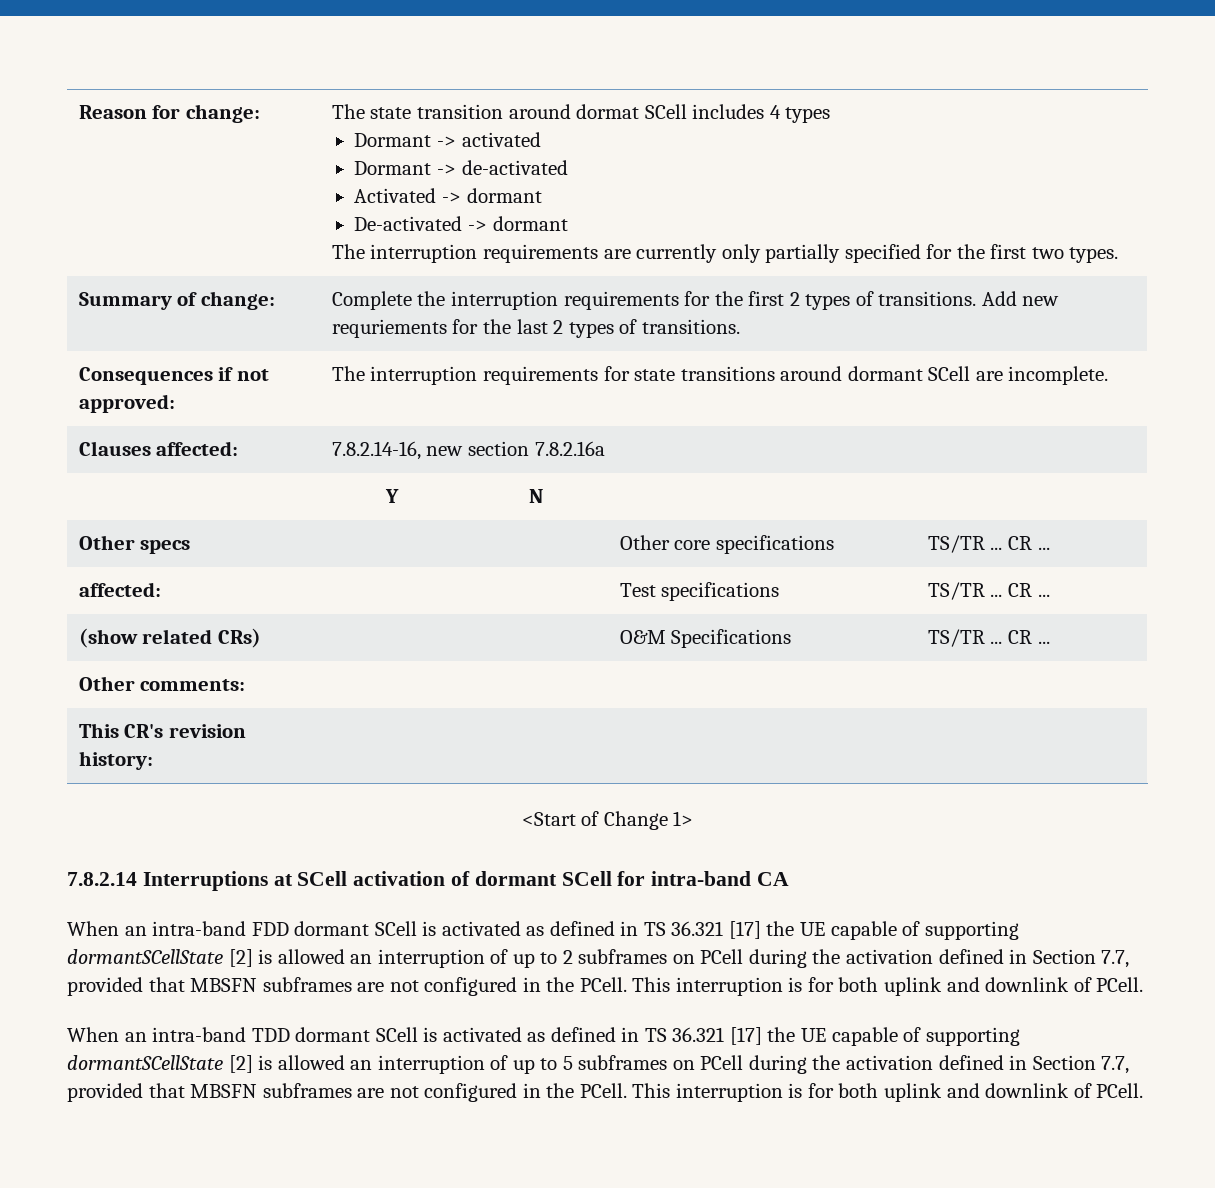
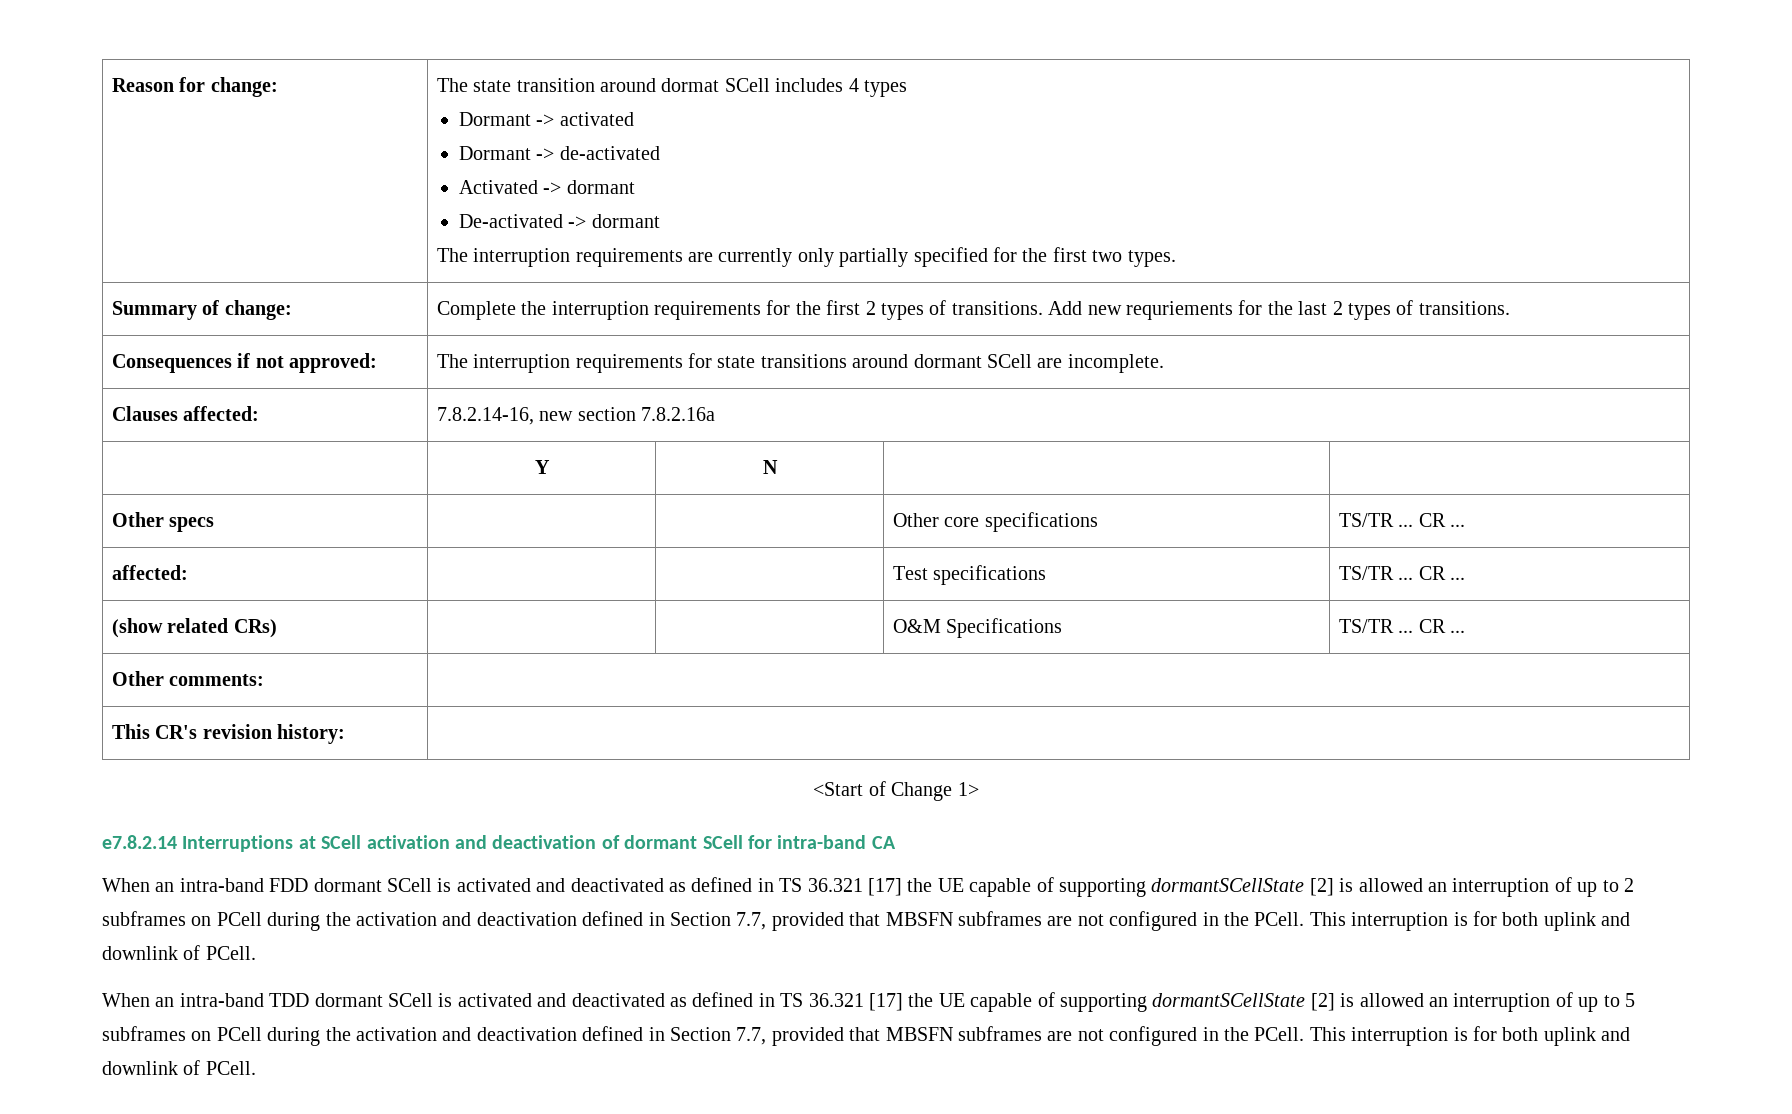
- 7.8.2.14 Interruptions at SCell activation of dormant SCell for intra-band CA
+ e7.8.2.14 Interruptions at SCell activation and deactivation of dormant SCell for intra-band CA
- When an intra-band FDD dormant SCell is activated as defined in TS 36.321 [17] the UE capable of supporting dormantSCellState [2] is allowed an interruption of up to 2 subframes on PCell during the activation defined in Section 7.7, provided that MBSFN subframes are not configured in the PCell.
+ When an intra-band FDD dormant SCell is activated and deactivated as defined in TS 36.321 [17] the UE capable of supporting dormantSCellState [2] is allowed an interruption of up to 2 subframes on PCell during the activation and deactivation defined in Section 7.7, provided that MBSFN subframes are not configured in the PCell.
- When an intra-band TDD dormant SCell is activated as defined in TS 36.321 [17] the UE capable of supporting dormantSCellState [2] is allowed an interruption of up to 5 subframes on PCell during the activation defined in Section 7.7, provided that MBSFN subframes are not configured in the PCell.
+ When an intra-band TDD dormant SCell is activated and deactivated as defined in TS 36.321 [17] the UE capable of supporting dormantSCellState [2] is allowed an interruption of up to 5 subframes on PCell during the activation and deactivation defined in Section 7.7, provided that MBSFN subframes are not configured in the PCell.

